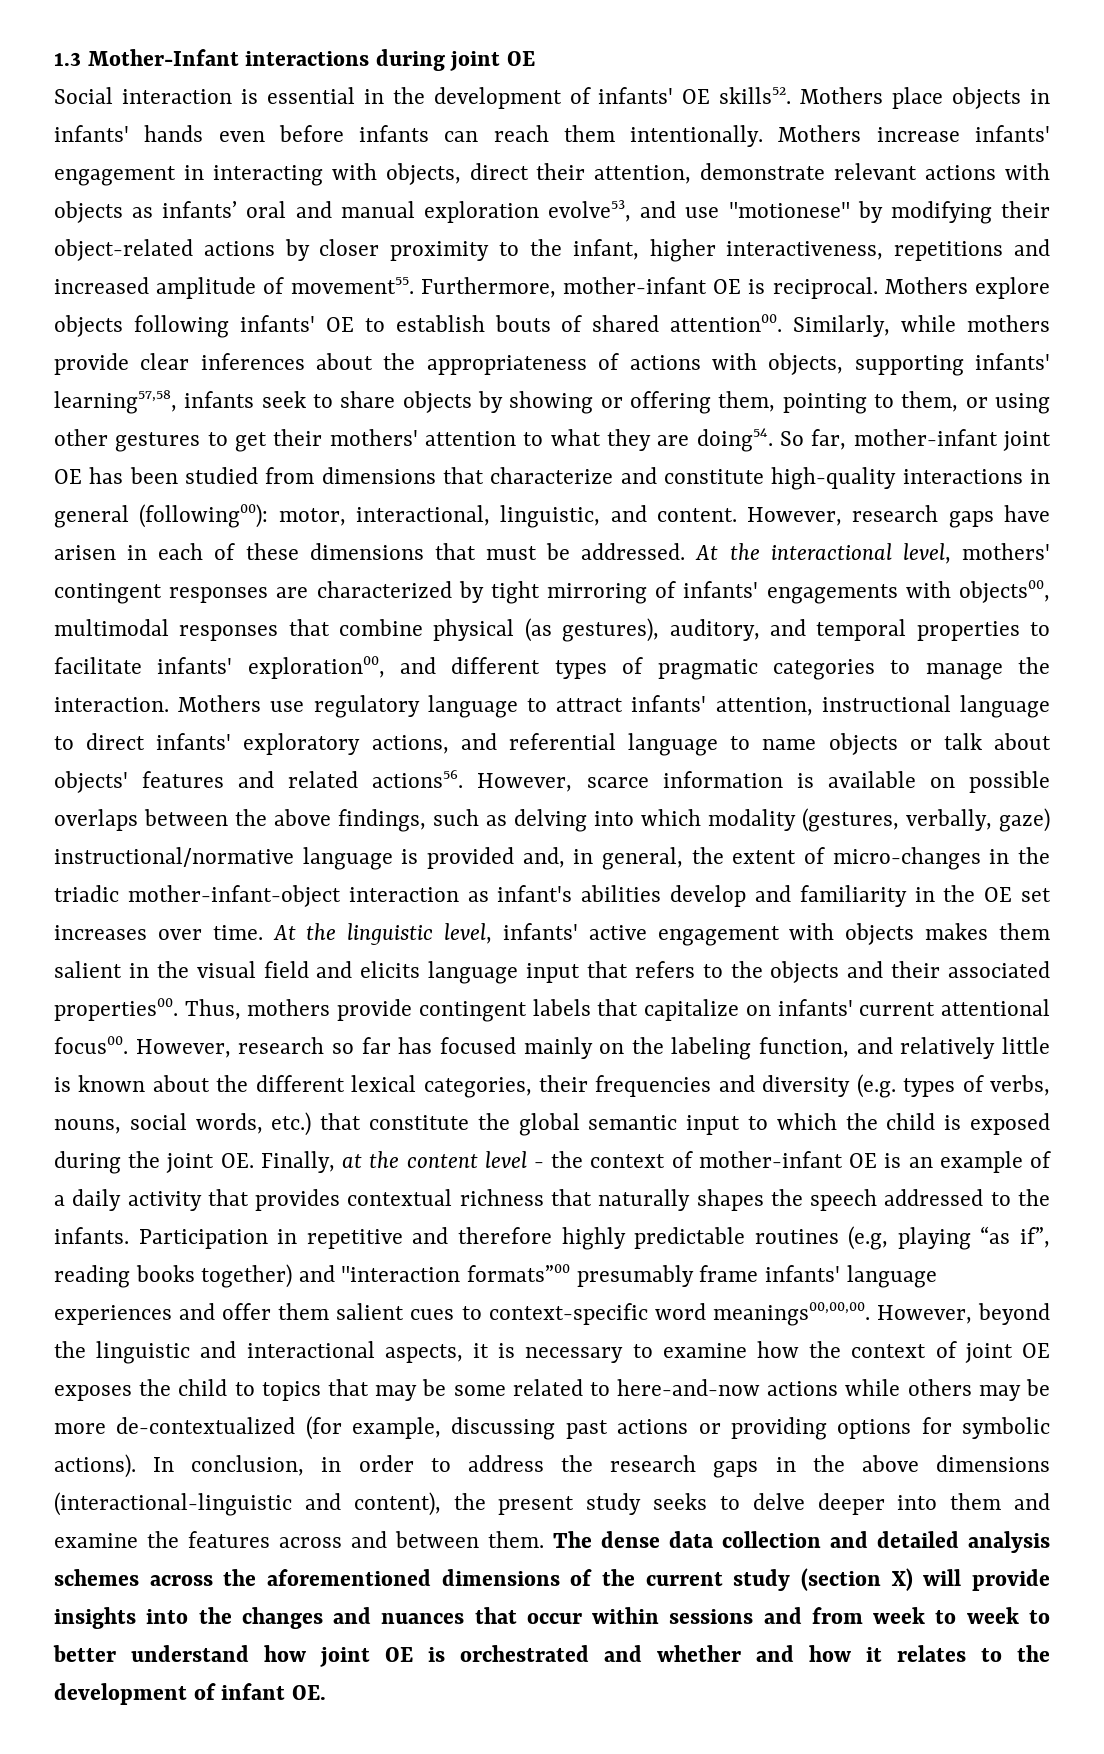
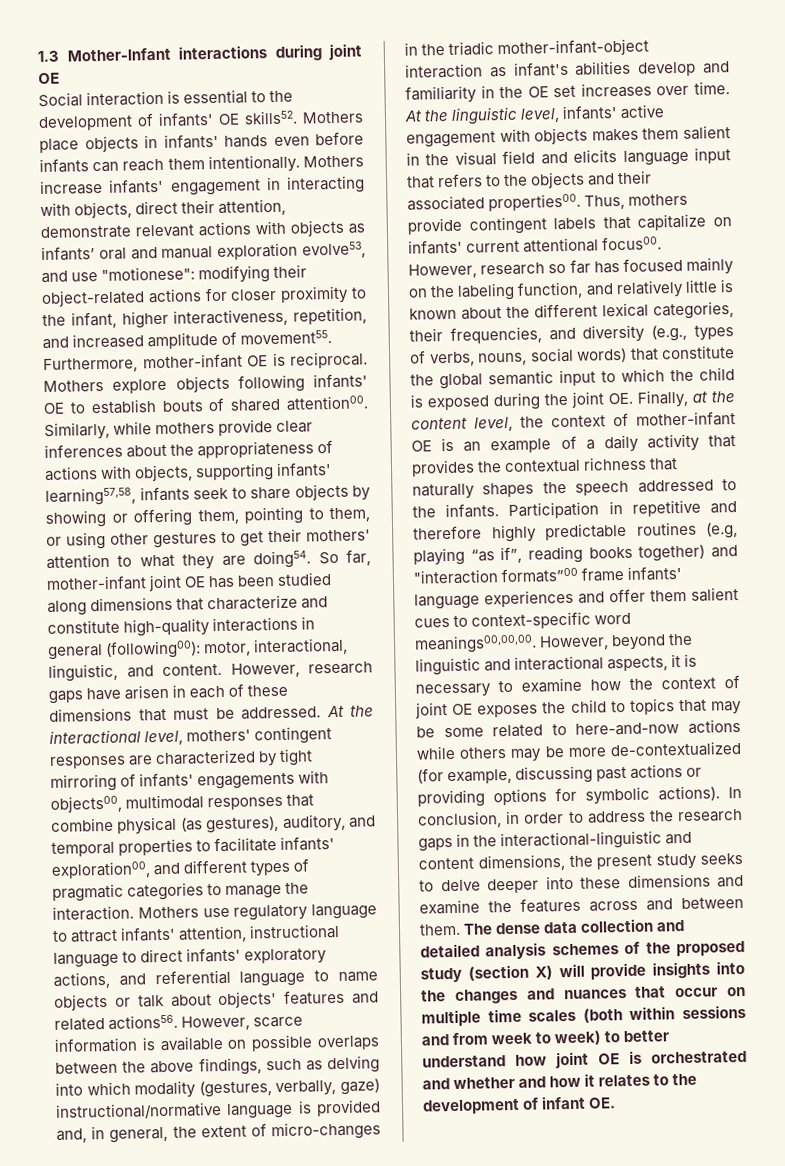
- Social interaction is essential in the development of infants' OE skills52.
+ Social interaction is essential to the development of infants' OE skills52.
- Mothers increase infants' engagement in interacting with objects, direct their attention, demonstrate relevant actions with objects as infants’ oral and manual exploration evolve53, and use "motionese" by modifying their object-related actions by closer proximity to the infant, higher interactiveness, repetitions and increased amplitude of movement55.
+ Mothers increase infants' engagement in interacting with objects, direct their attention, demonstrate relevant actions with objects as infants’ oral and manual exploration evolve53, and use "motionese": modifying their object-related actions for closer proximity to the infant, higher interactiveness, repetition, and increased amplitude of movement55.
- So far, mother-infant joint OE has been studied from dimensions that characterize and constitute high-quality interactions in general (following00): motor, interactional, linguistic, and content.
+ So far, mother-infant joint OE has been studied along dimensions that characterize and constitute high-quality interactions in general (following00): motor, interactional, linguistic, and content.
- However, research so far has focused mainly on the labeling function, and relatively little is known about the different lexical categories, their frequencies and diversity (e.g. types of verbs, nouns, social words, etc.) that constitute the global semantic input to which the child is exposed during the joint OE. Finally, at the content level - the context of mother-infant OE is an example of a daily activity that provides contextual richness that naturally shapes the speech addressed to the infants.
+ However, research so far has focused mainly on the labeling function, and relatively little is known about the different lexical categories, their frequencies, and diversity (e.g., types of verbs, nouns, social words) that constitute the global semantic input to which the child is exposed during the joint OE. Finally, at the content level, the context of mother-infant OE is an example of a daily activity that provides the contextual richness that naturally shapes the speech addressed to the infants.
- Participation in repetitive and therefore highly predictable routines (e.g, playing “as if”, reading books together) and "interaction formats”00 presumably frame infants' language experiences and offer them salient cues to context-specific word meanings00,00,00.
+ Participation in repetitive and therefore highly predictable routines (e.g, playing “as if”, reading books together) and "interaction formats”00 frame infants' language experiences and offer them salient cues to context-specific word meanings00,00,00.
- In conclusion, in order to address the research gaps in the above dimensions (interactional-linguistic and content), the present study seeks to delve deeper into them and examine the features across and between them.
+ In conclusion, in order to address the research gaps in the interactional-linguistic and content dimensions, the present study seeks to delve deeper into these dimensions and examine the features across and between them.
- The dense data collection and detailed analysis schemes across the aforementioned dimensions of the current study (section X) will provide insights into the changes and nuances that occur within sessions and from week to week to better understand how joint OE is orchestrated and whether and how it relates to the development of infant OE.
+ The dense data collection and detailed analysis schemes of the proposed study (section X) will provide insights into the changes and nuances that occur on multiple time scales (both within sessions and from week to week) to better understand how joint OE is orchestrated and whether and how it relates to the development of infant OE.

